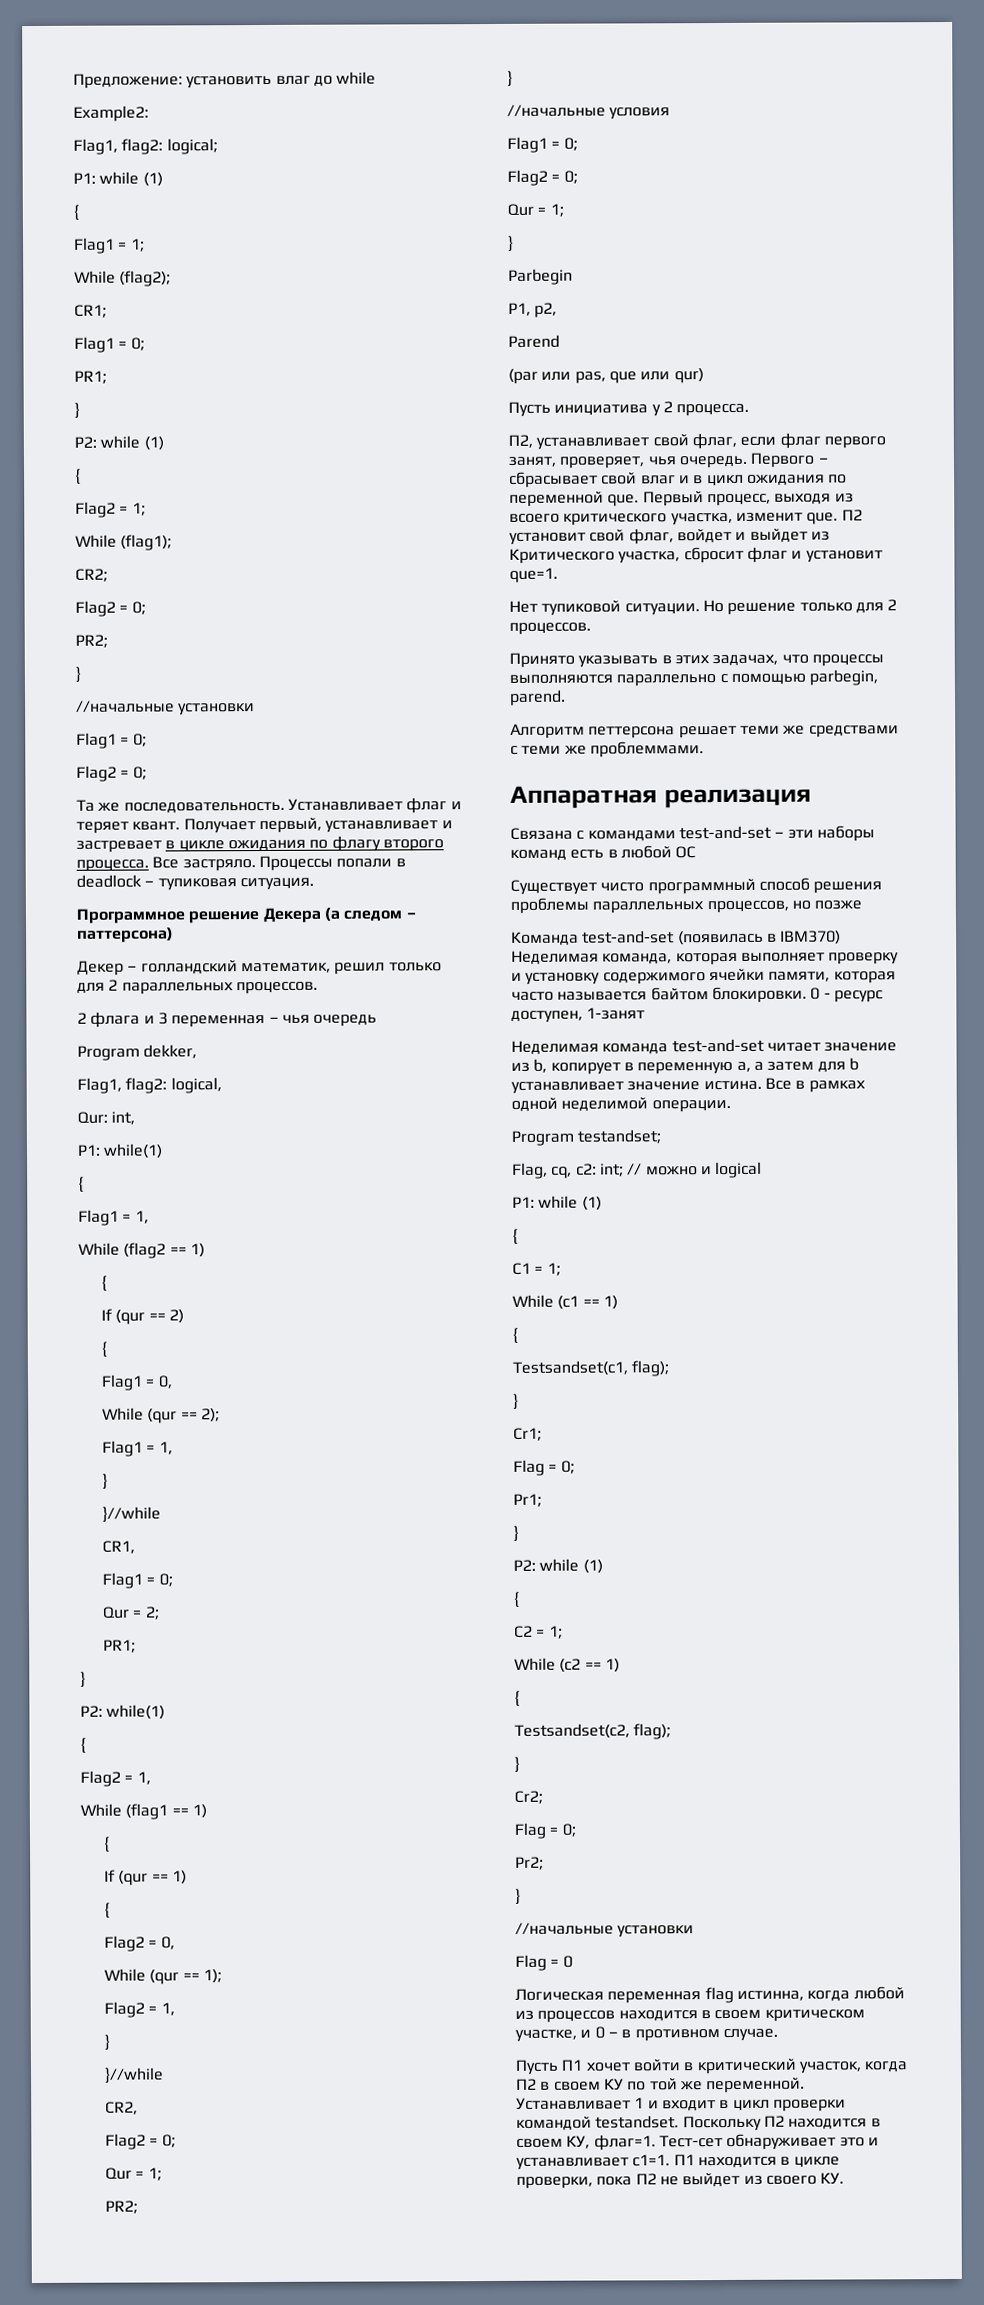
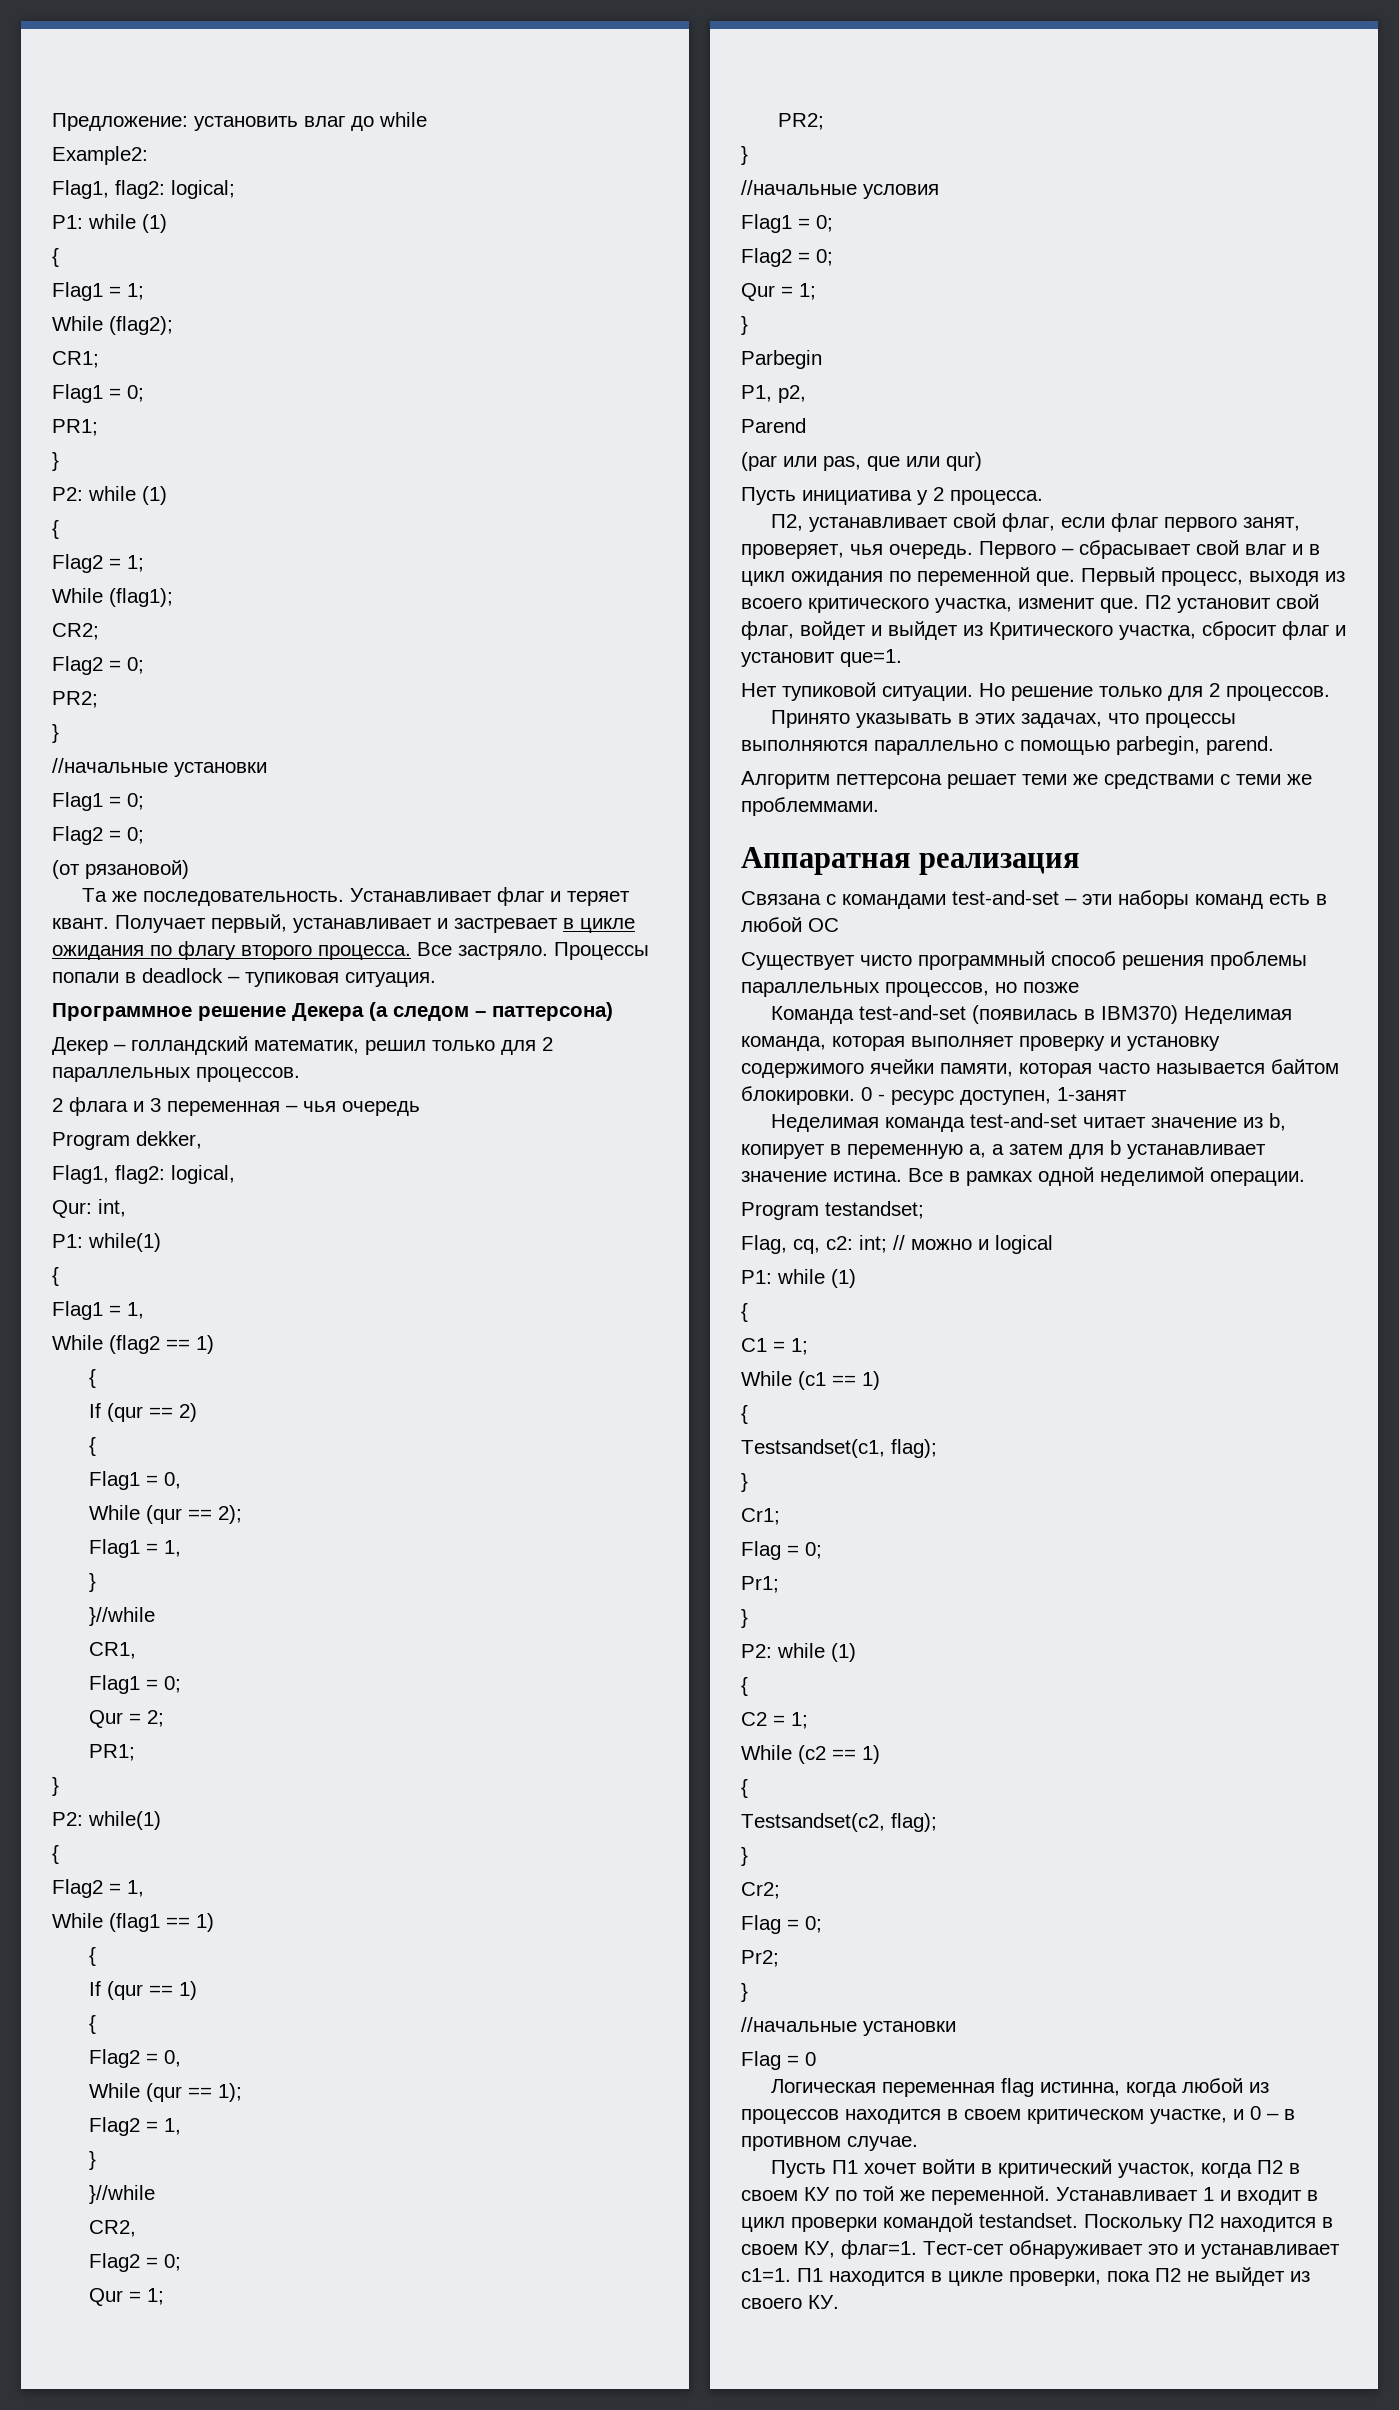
+ (от рязановой)

